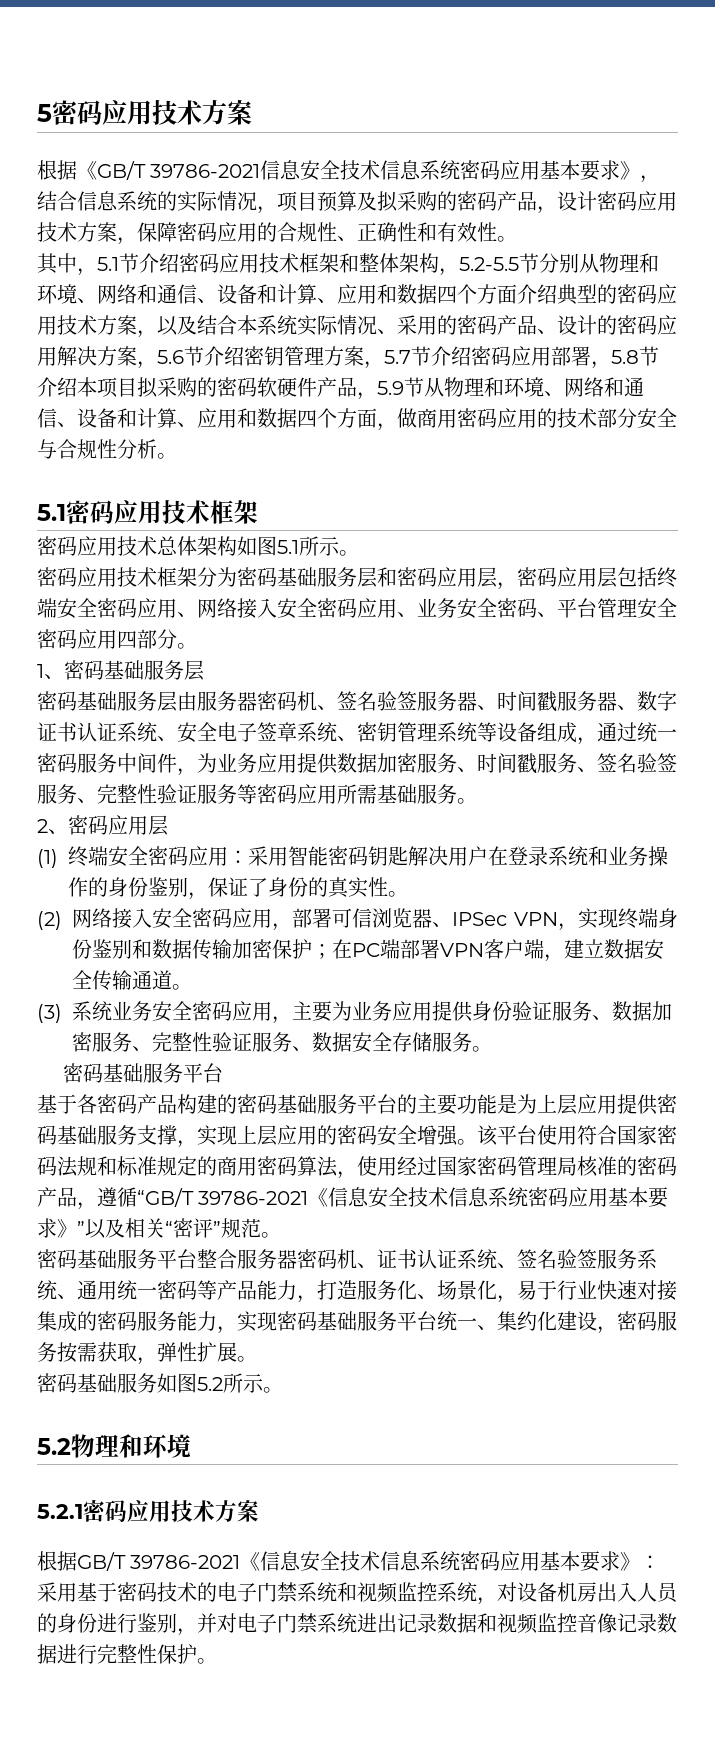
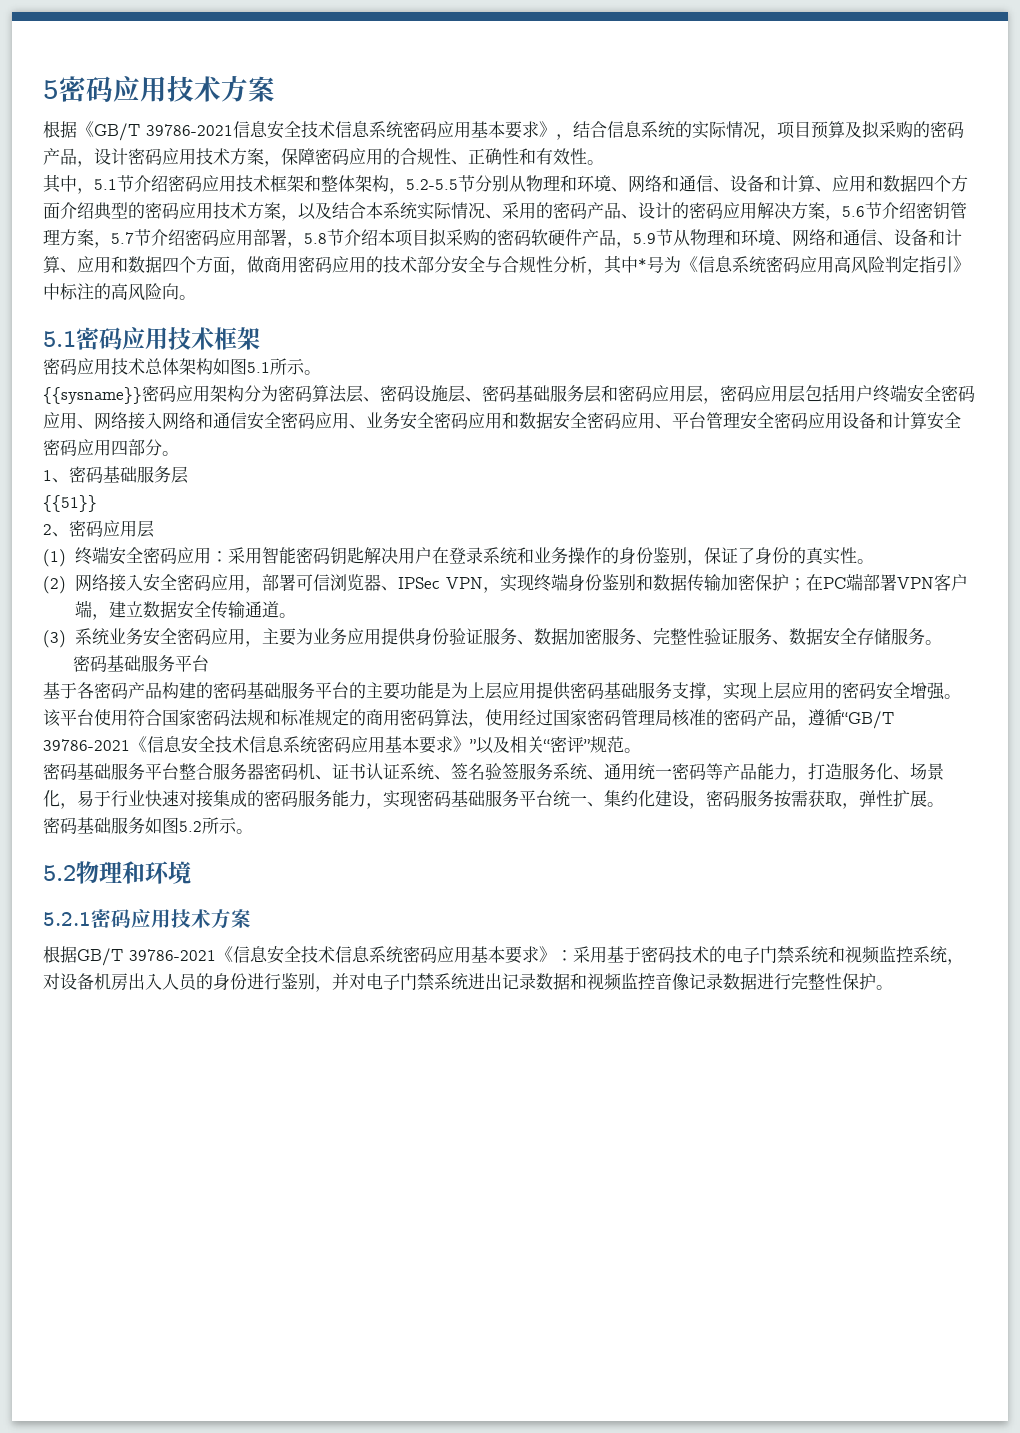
- 其中，5.1节介绍密码应用技术框架和整体架构，5.2-5.5节分别从物理和环境、网络和通信、设备和计算、应用和数据四个方面介绍典型的密码应用技术方案，以及结合本系统实际情况、采用的密码产品、设计的密码应用解决方案，5.6节介绍密钥管理方案，5.7节介绍密码应用部署，5.8节介绍本项目拟采购的密码软硬件产品，5.9节从物理和环境、网络和通信、设备和计算、应用和数据四个方面，做商用密码应用的技术部分安全与合规性分析。
+ 其中，5.1节介绍密码应用技术框架和整体架构，5.2-5.5节分别从物理和环境、网络和通信、设备和计算、应用和数据四个方面介绍典型的密码应用技术方案，以及结合本系统实际情况、采用的密码产品、设计的密码应用解决方案，5.6节介绍密钥管理方案，5.7节介绍密码应用部署，5.8节介绍本项目拟采购的密码软硬件产品，5.9节从物理和环境、网络和通信、设备和计算、应用和数据四个方面，做商用密码应用的技术部分安全与合规性分析，其中*号为《信息系统密码应用高风险判定指引》中标注的高风险向。
- 密码应用技术框架分为密码基础服务层和密码应用层，密码应用层包括终端安全密码应用、网络接入安全密码应用、业务安全密码、平台管理安全密码应用四部分。
+ {{sysname}}密码应用架构分为密码算法层、密码设施层、密码基础服务层和密码应用层，密码应用层包括用户终端安全密码应用、网络接入网络和通信安全密码应用、业务安全密码应用和数据安全密码应用、平台管理安全密码应用设备和计算安全密码应用四部分。
- 密码基础服务层由服务器密码机、签名验签服务器、时间戳服务器、数字证书认证系统、安全电子签章系统、密钥管理系统等设备组成，通过统一密码服务中间件，为业务应用提供数据加密服务、时间戳服务、签名验签服务、完整性验证服务等密码应用所需基础服务。
+ {{51}}

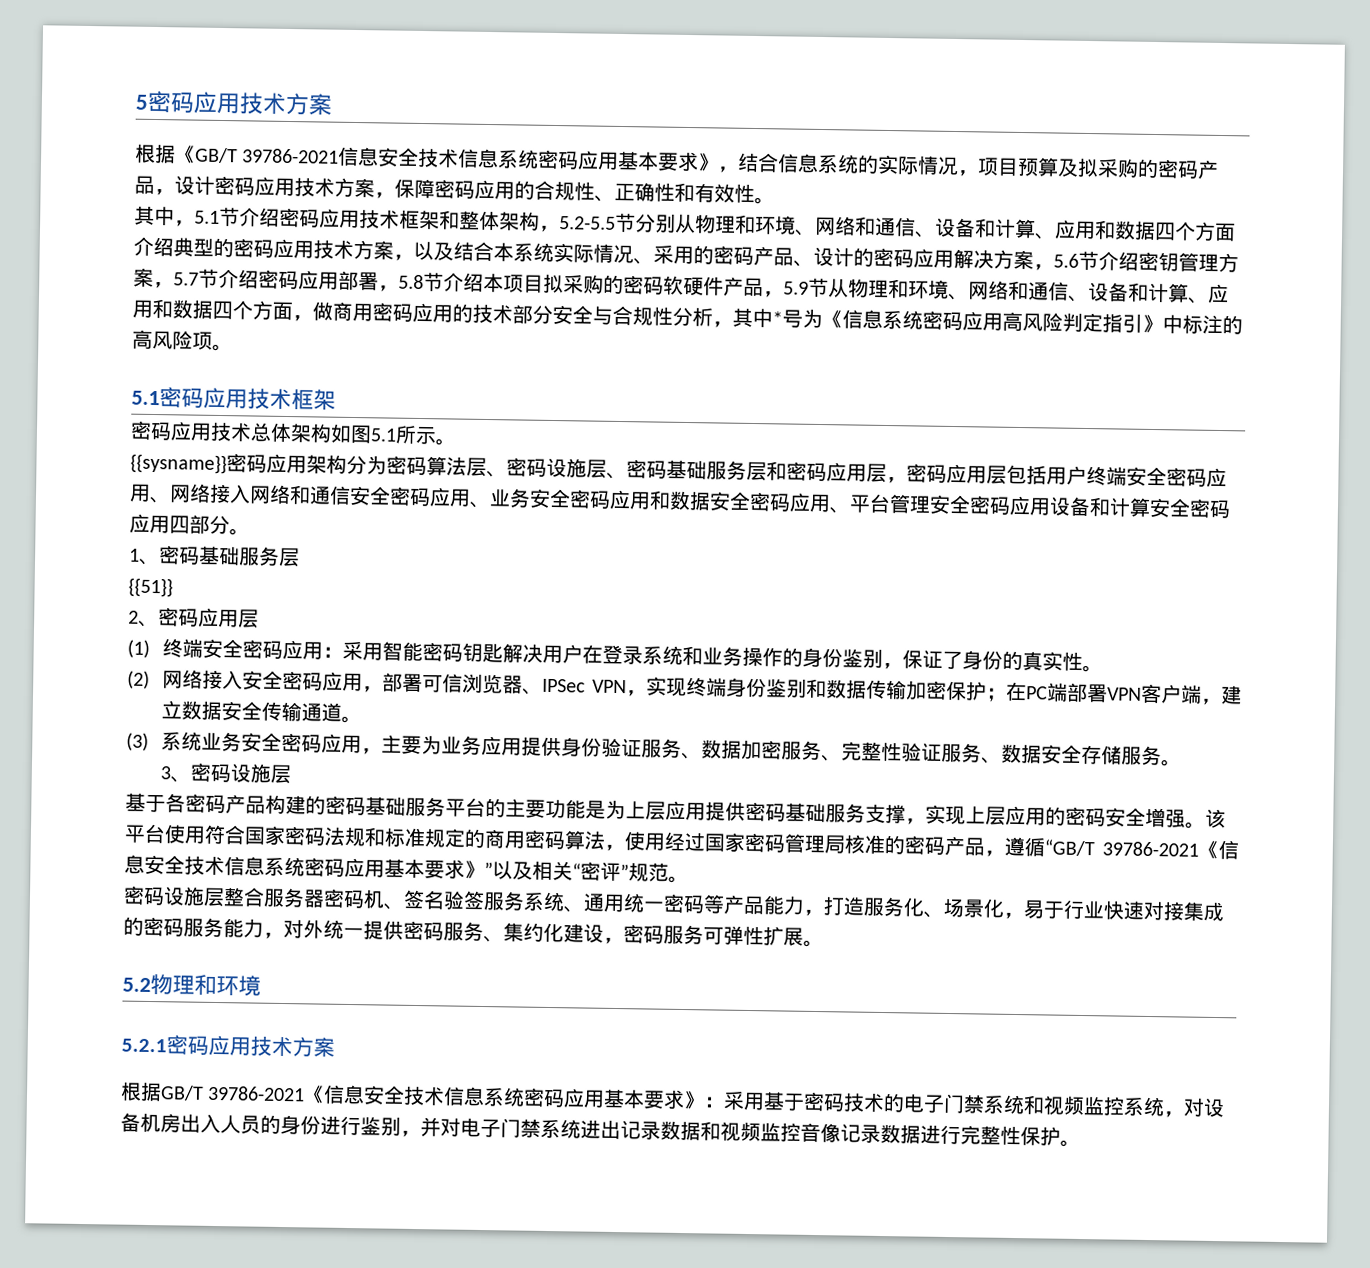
- 其中，5.1节介绍密码应用技术框架和整体架构，5.2-5.5节分别从物理和环境、网络和通信、设备和计算、应用和数据四个方面介绍典型的密码应用技术方案，以及结合本系统实际情况、采用的密码产品、设计的密码应用解决方案，5.6节介绍密钥管理方案，5.7节介绍密码应用部署，5.8节介绍本项目拟采购的密码软硬件产品，5.9节从物理和环境、网络和通信、设备和计算、应用和数据四个方面，做商用密码应用的技术部分安全与合规性分析，其中*号为《信息系统密码应用高风险判定指引》中标注的高风险向。
+ 其中，5.1节介绍密码应用技术框架和整体架构，5.2-5.5节分别从物理和环境、网络和通信、设备和计算、应用和数据四个方面介绍典型的密码应用技术方案，以及结合本系统实际情况、采用的密码产品、设计的密码应用解决方案，5.6节介绍密钥管理方案，5.7节介绍密码应用部署，5.8节介绍本项目拟采购的密码软硬件产品，5.9节从物理和环境、网络和通信、设备和计算、应用和数据四个方面，做商用密码应用的技术部分安全与合规性分析，其中*号为《信息系统密码应用高风险判定指引》中标注的高风险项。
  (3)系统业务安全密码应用，主要为业务应用提供身份验证服务、数据加密服务、完整性验证服务、数据安全存储服务。
- 密码基础服务平台
+ 3、密码设施层
- 密码基础服务平台整合服务器密码机、证书认证系统、签名验签服务系统、通用统一密码等产品能力，打造服务化、场景化，易于行业快速对接集成的密码服务能力，实现密码基础服务平台统一、集约化建设，密码服务按需获取，弹性扩展。
+ 密码设施层整合服务器密码机、签名验签服务系统、通用统一密码等产品能力，打造服务化、场景化，易于行业快速对接集成的密码服务能力，对外统一提供密码服务、集约化建设，密码服务可弹性扩展。
- 密码基础服务如图5.2所示。

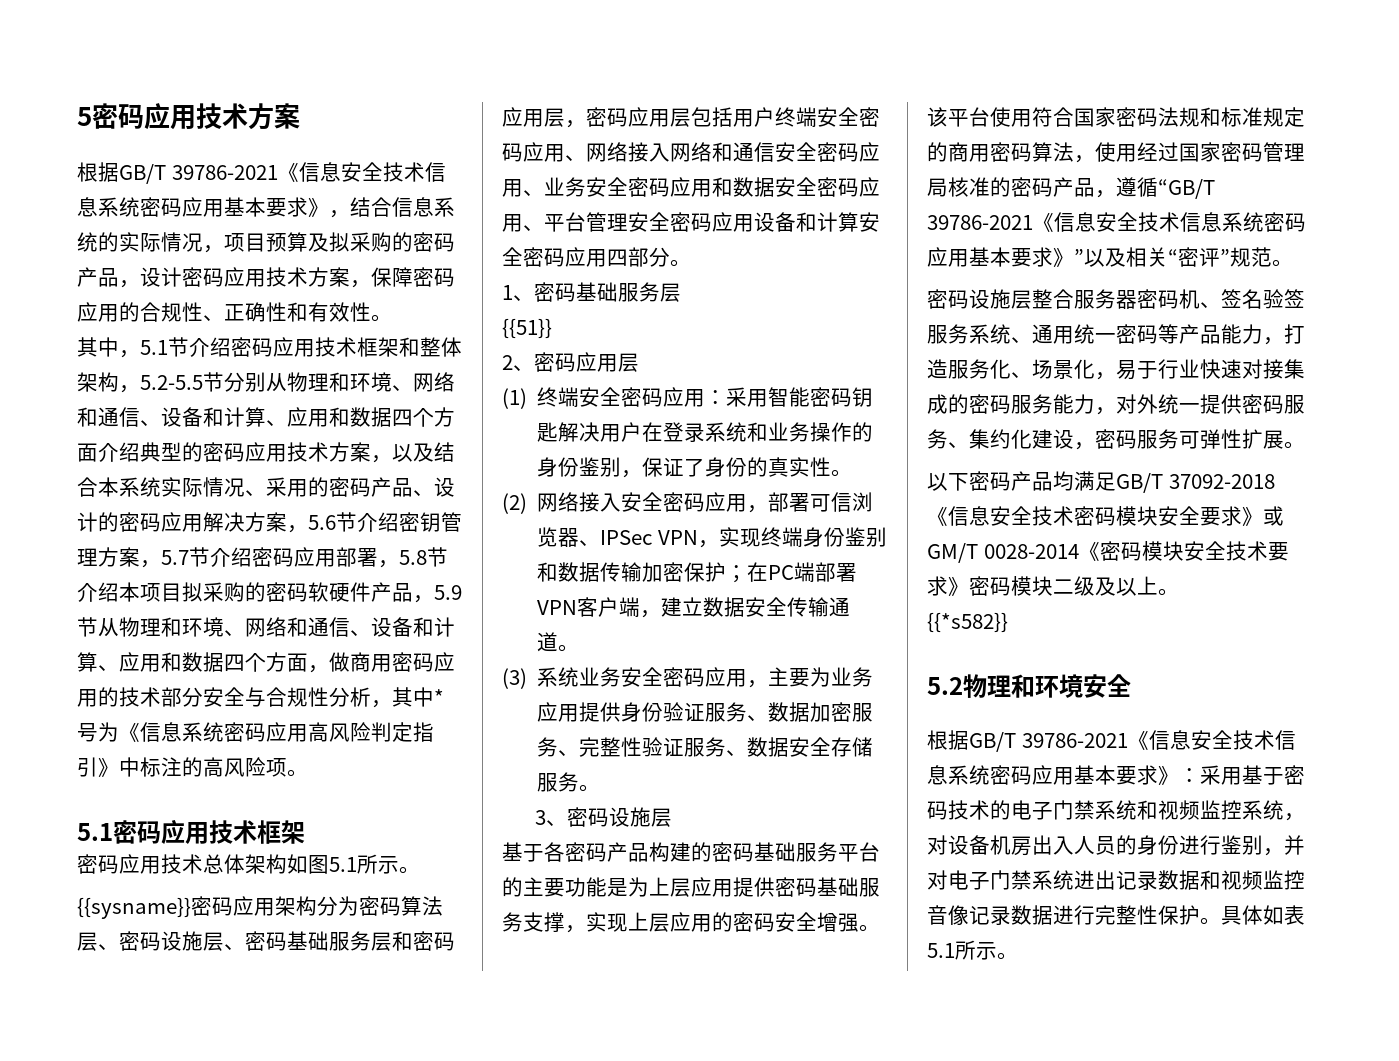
- 根据《GB/T 39786-2021信息安全技术信息系统密码应用基本要求》，结合信息系统的实际情况，项目预算及拟采购的密码产品，设计密码应用技术方案，保障密码应用的合规性、正确性和有效性。
+ 根据GB/T 39786-2021《信息安全技术信息系统密码应用基本要求》，结合信息系统的实际情况，项目预算及拟采购的密码产品，设计密码应用技术方案，保障密码应用的合规性、正确性和有效性。
+ 以下密码产品均满足GB/T 37092-2018《信息安全技术密码模块安全要求》或GM/T 0028-2014《密码模块安全技术要求》密码模块二级及以上。
+ {{*s582}}
- 5.2物理和环境
- 5.2.1密码应用技术方案
+ 5.2物理和环境安全
+ 具体如表5.1所示。

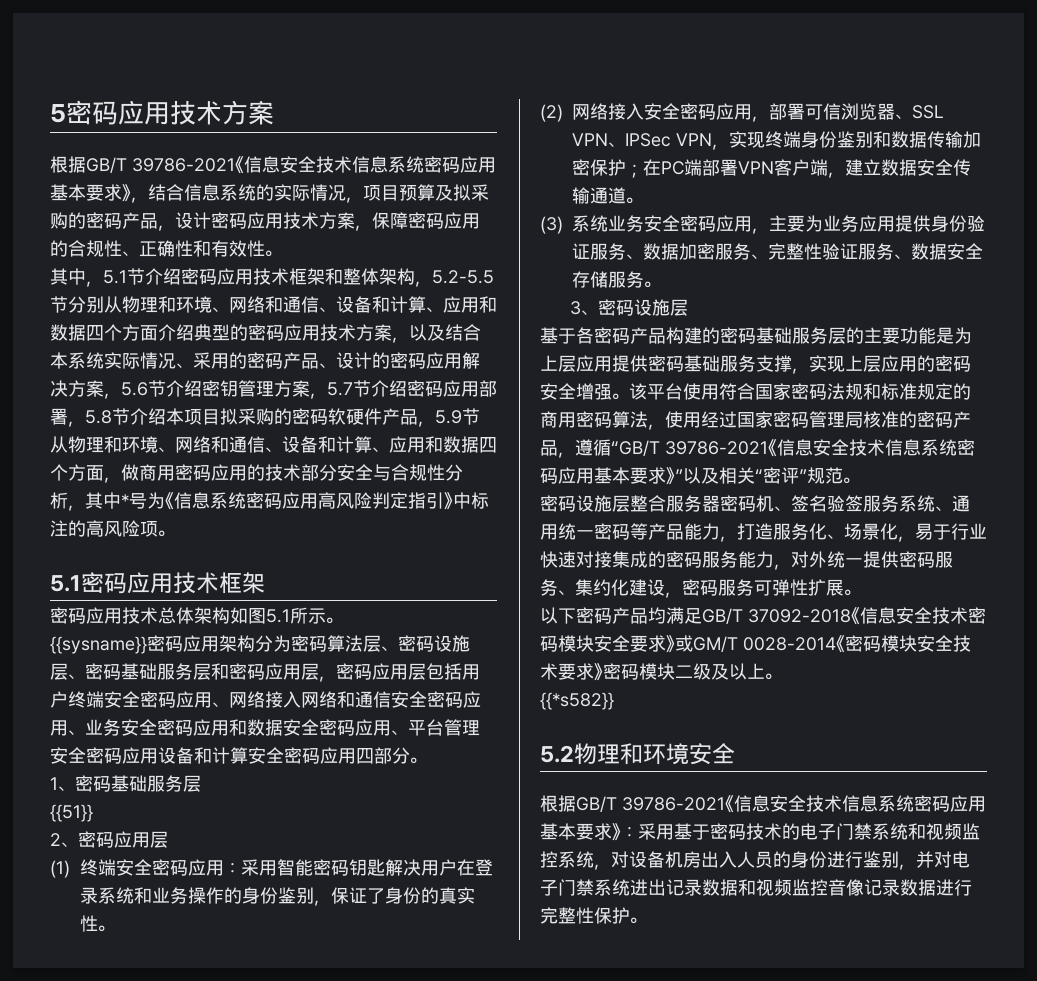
- (2)网络接入安全密码应用，部署可信浏览器、IPSec VPN，实现终端身份鉴别和数据传输加密保护；在PC端部署VPN客户端，建立数据安全传输通道。
+ (2)网络接入安全密码应用，部署可信浏览器、SSL VPN、IPSec VPN，实现终端身份鉴别和数据传输加密保护；在PC端部署VPN客户端，建立数据安全传输通道。
- 基于各密码产品构建的密码基础服务平台的主要功能是为上层应用提供密码基础服务支撑，实现上层应用的密码安全增强。
+ 基于各密码产品构建的密码基础服务层的主要功能是为上层应用提供密码基础服务支撑，实现上层应用的密码安全增强。
- 具体如表5.1所示。

